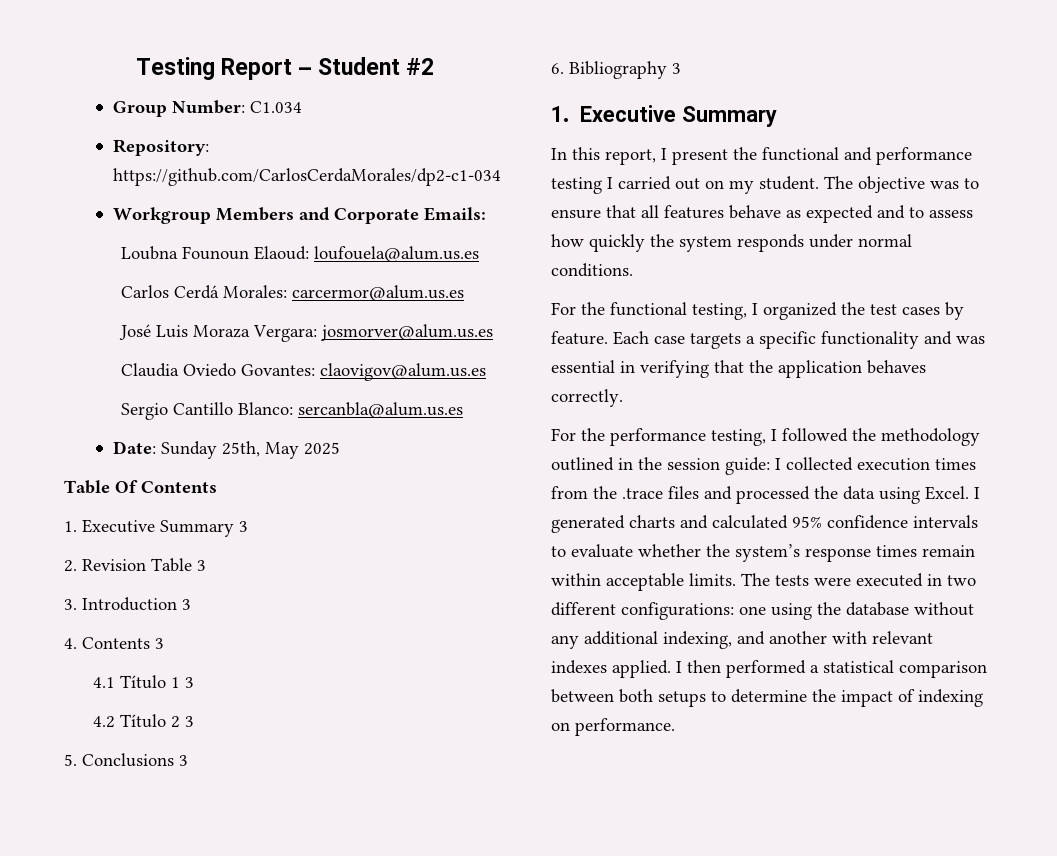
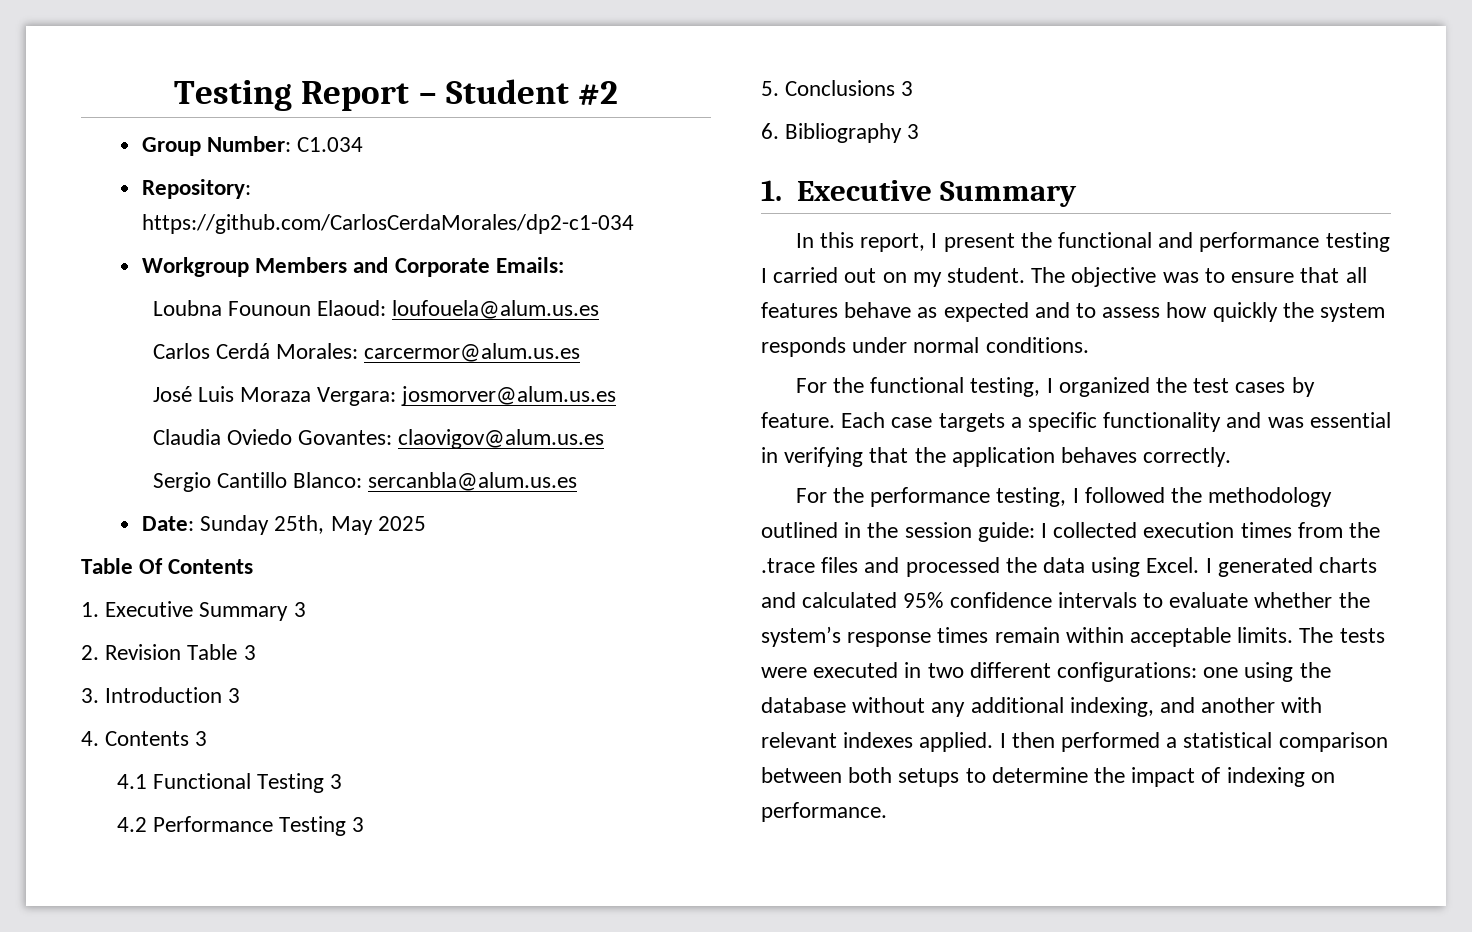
- 4.1 Título 1 3
+ 4.1 Functional Testing 3
- 4.2 Título 2 3
+ 4.2 Performance Testing 3

